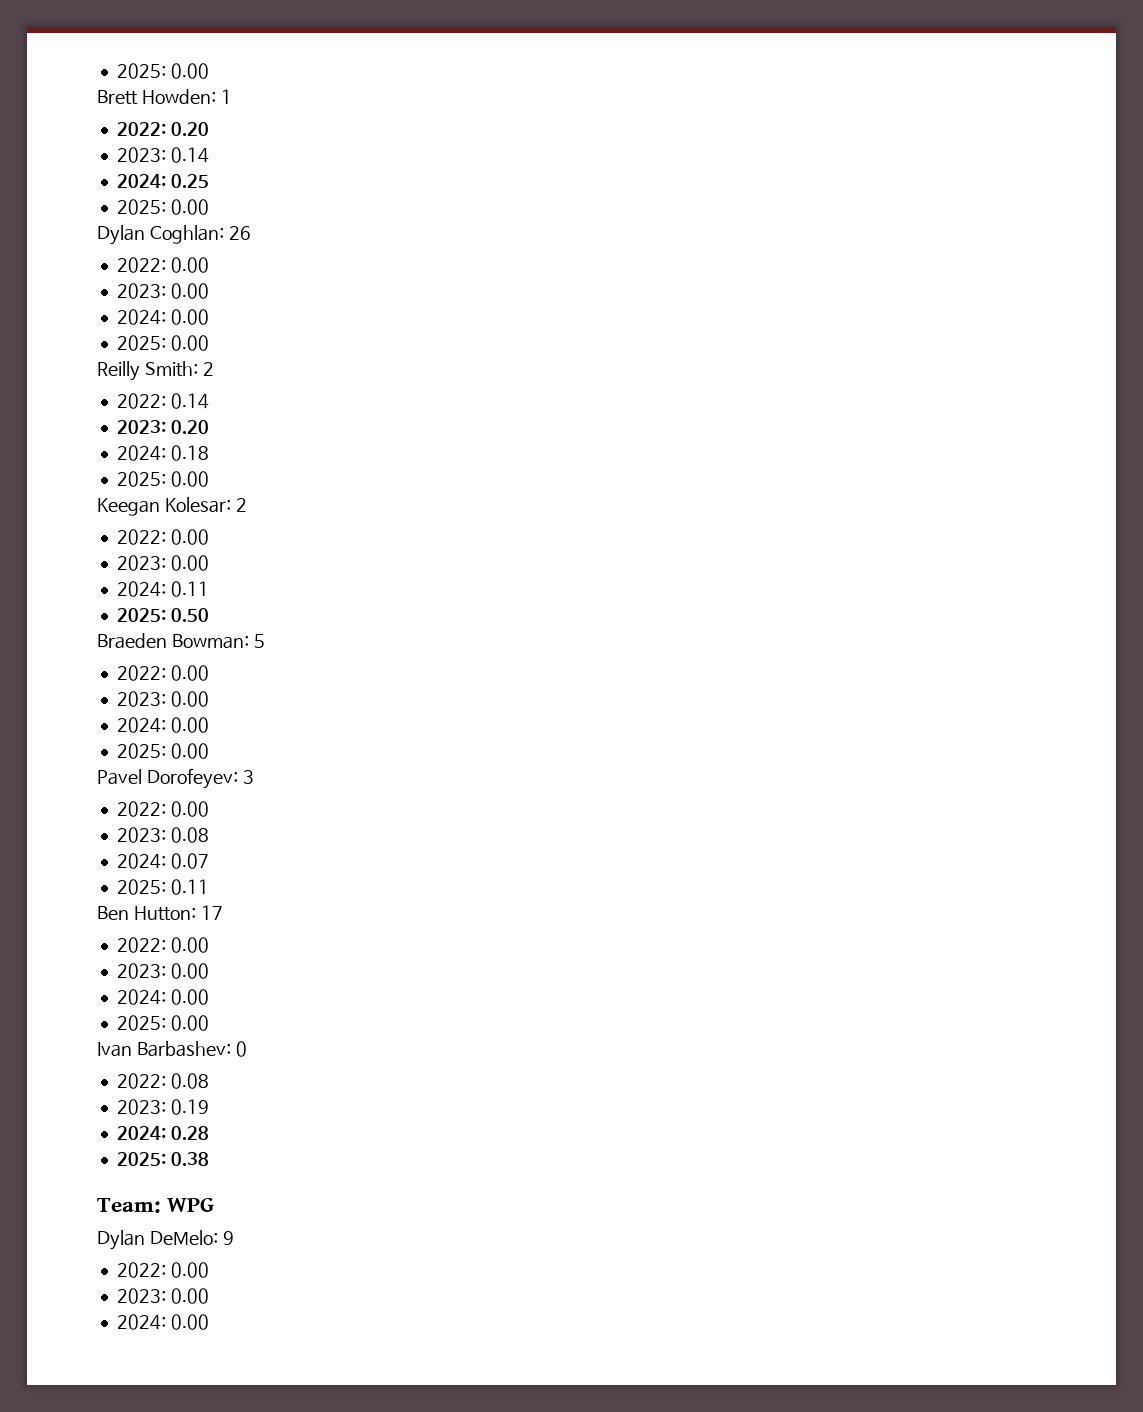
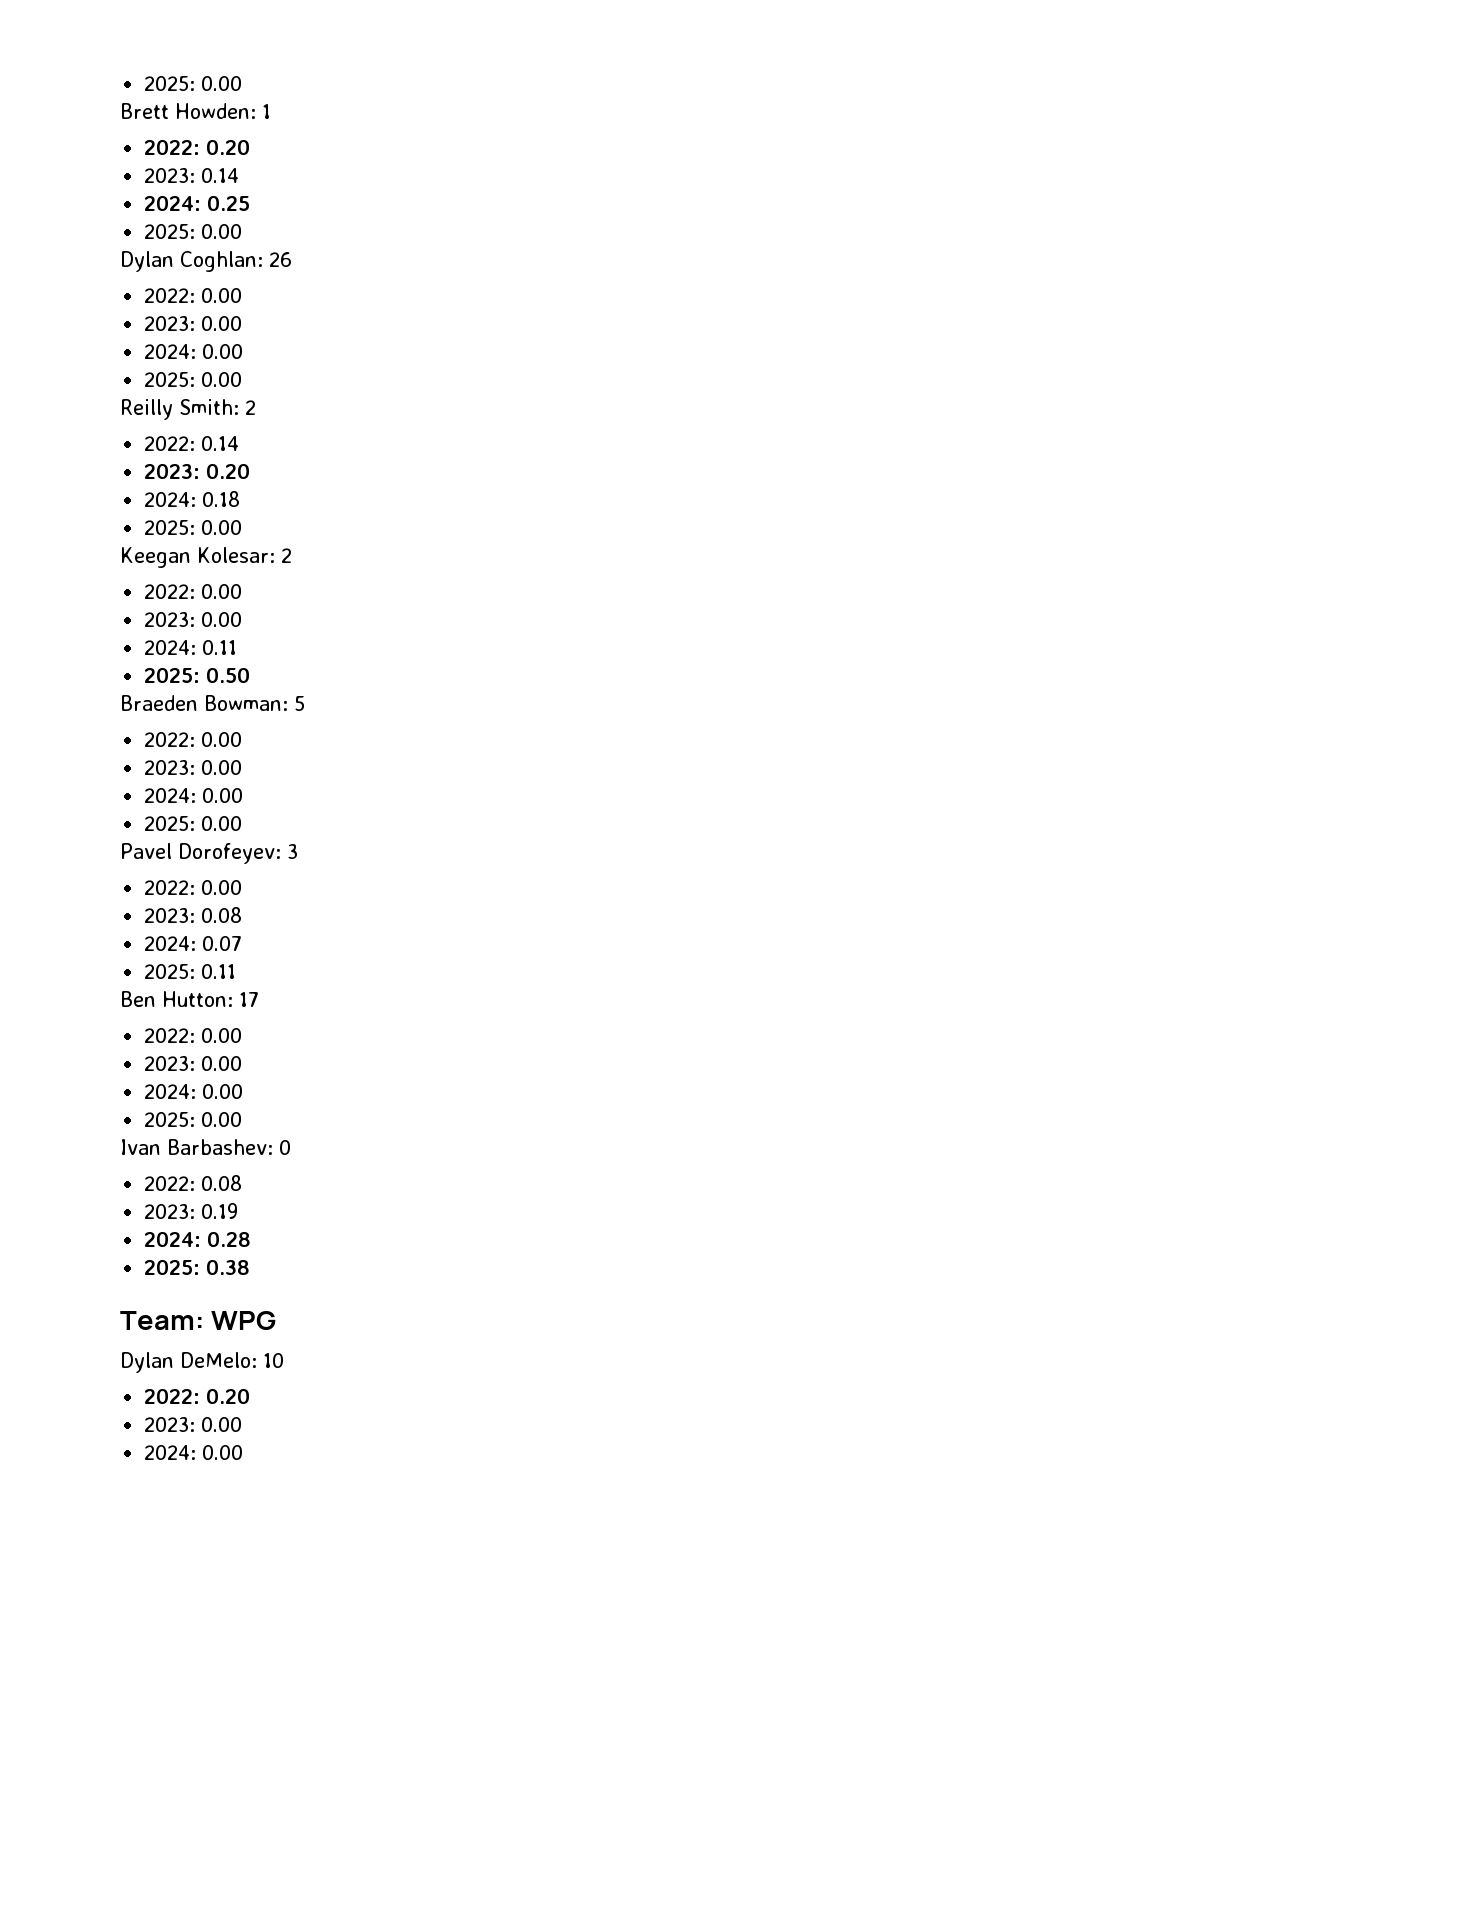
- Dylan DeMelo: 9
- 2022: 0.00
+ Dylan DeMelo: 10
+ 2022: 0.20

